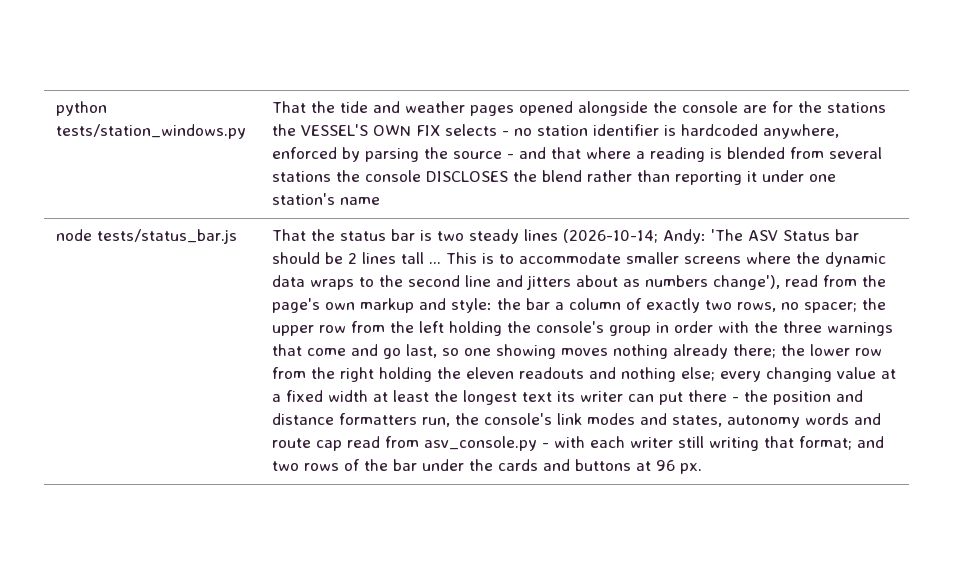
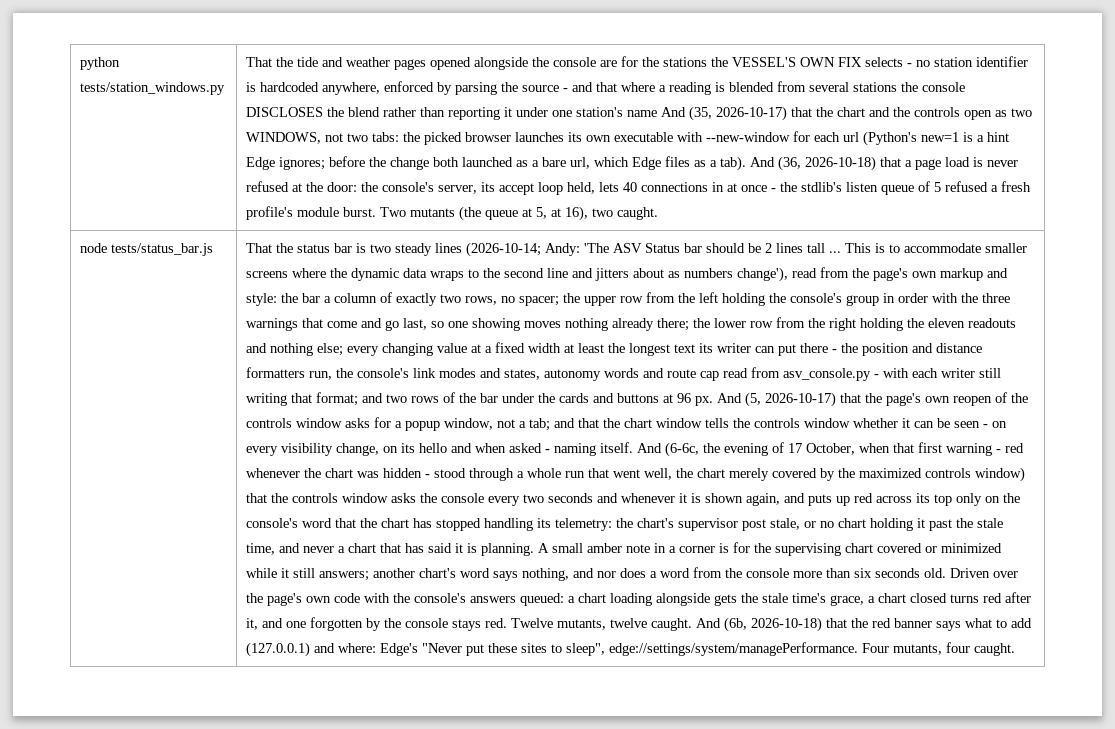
- That the tide and weather pages opened alongside the console are for the stations the VESSEL'S OWN FIX selects - no station identifier is hardcoded anywhere, enforced by parsing the source - and that where a reading is blended from several stations the console DISCLOSES the blend rather than reporting it under one station's name
+ That the tide and weather pages opened alongside the console are for the stations the VESSEL'S OWN FIX selects - no station identifier is hardcoded anywhere, enforced by parsing the source - and that where a reading is blended from several stations the console DISCLOSES the blend rather than reporting it under one station's name And (35, 2026-10-17) that the chart and the controls open as two WINDOWS, not two tabs: the picked browser launches its own executable with --new-window for each url (Python's new=1 is a hint Edge ignores; before the change both launched as a bare url, which Edge files as a tab). And (36, 2026-10-18) that a page load is never refused at the door: the console's server, its accept loop held, lets 40 connections in at once - the stdlib's listen queue of 5 refused a fresh profile's module burst. Two mutants (the queue at 5, at 16), two caught.
+ And (5, 2026-10-17) that the page's own reopen of the controls window asks for a popup window, not a tab; and that the chart window tells the controls window whether it can be seen - on every visibility change, on its hello and when asked - naming itself. And (6-6c, the evening of 17 October, when that first warning - red whenever the chart was hidden - stood through a whole run that went well, the chart merely covered by the maximized controls window) that the controls window asks the console every two seconds and whenever it is shown again, and puts up red across its top only on the console's word that the chart has stopped handling its telemetry: the chart's supervisor post stale, or no chart holding it past the stale time, and never a chart that has said it is planning. A small amber note in a corner is for the supervising chart covered or minimized while it still answers; another chart's word says nothing, and nor does a word from the console more than six seconds old. Driven over the page's own code with the console's answers queued: a chart loading alongside gets the stale time's grace, a chart closed turns red after it, and one forgotten by the console stays red. Twelve mutants, twelve caught. And (6b, 2026-10-18) that the red banner says what to add (127.0.0.1) and where: Edge's "Never put these sites to sleep", edge://settings/system/managePerformance. Four mutants, four caught.

